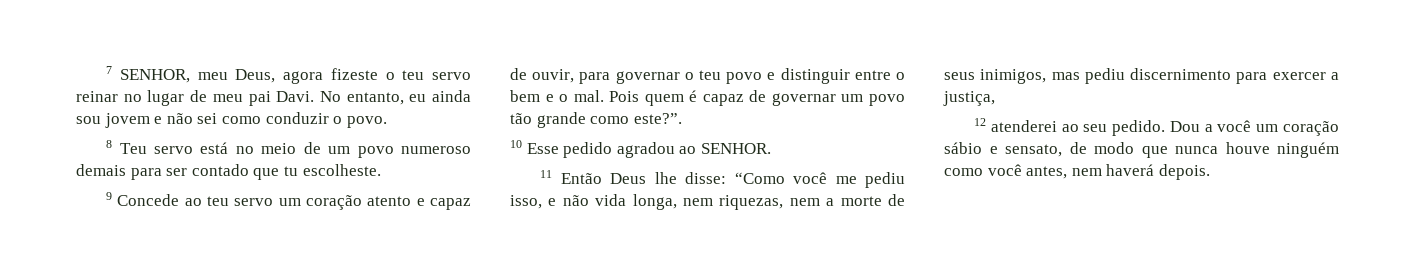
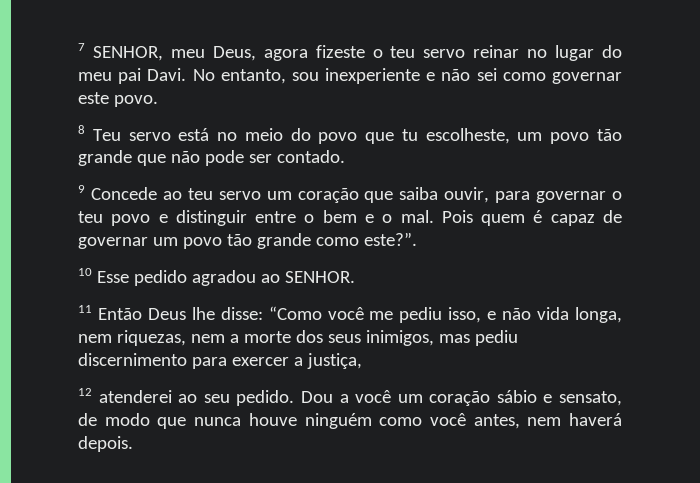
- 7 SENHOR, meu Deus, agora fizeste o teu servo reinar no lugar de meu pai Davi.
+ 7 SENHOR, meu Deus, agora fizeste o teu servo reinar no lugar do meu pai Davi.
- No entanto, eu ainda sou jovem e não sei como conduzir o povo.
+ No entanto, sou inexperiente e não sei como governar este povo.
- 8 Teu servo está no meio de um povo numeroso demais para ser contado que tu escolheste.
+ 8 Teu servo está no meio do povo que tu escolheste, um povo tão grande que não pode ser contado.
- 9 Concede ao teu servo um coração atento e capaz de ouvir, para governar o teu povo e distinguir entre o bem e o mal.
+ 9 Concede ao teu servo um coração que saiba ouvir, para governar o teu povo e distinguir entre o bem e o mal.
- 11 Então Deus lhe disse: “Como você me pediu isso, e não vida longa, nem riquezas, nem a morte de seus inimigos, mas pediu discernimento para exercer a justiça,
+ 11 Então Deus lhe disse: “Como você me pediu isso, e não vida longa, nem riquezas, nem a morte dos seus inimigos, mas pediu discernimento para exercer a justiça,

